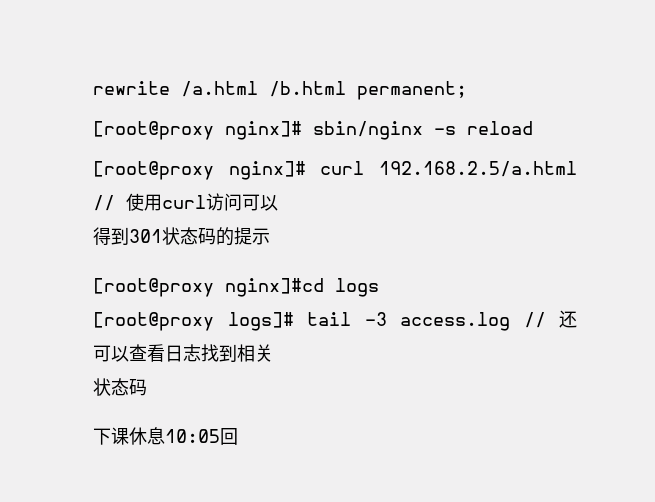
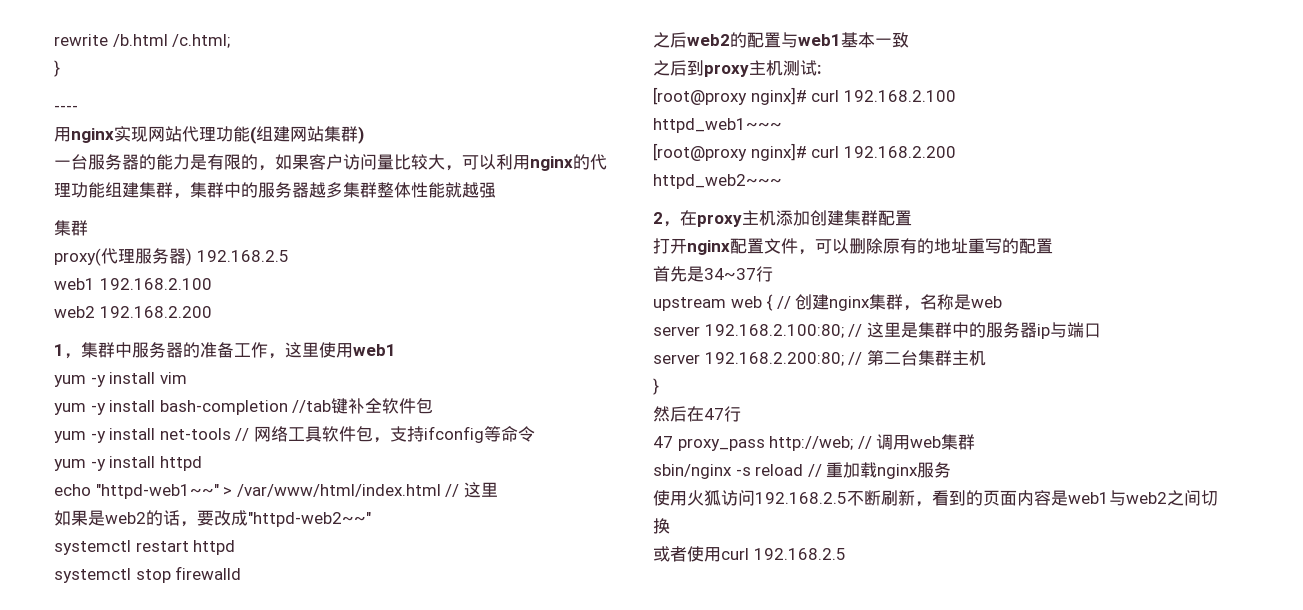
- rewrite /a.html /b.html permanent;
- [root@proxy nginx]# sbin/nginx -s reload
- [root@proxy nginx]# curl 192.168.2.5/a.html // 使用curl访问可以
- 得到301状态码的提示
- [root@proxy nginx]#cd logs
- [root@proxy logs]# tail -3 access.log // 还可以查看日志找到相关
- 状态码
- 下课休息10:05回
+ rewrite /b.html /c.html;
+ }
+ ----
+ 用nginx实现网站代理功能(组建网站集群)
+ 一台服务器的能力是有限的，如果客户访问量比较大，可以利用nginx的代理功能组建集群，集群中的服务器越多集群整体性能就越强
+ 集群
+ proxy(代理服务器) 192.168.2.5
+ web1 192.168.2.100
+ web2 192.168.2.200
+ 1，集群中服务器的准备工作，这里使用web1
+ yum -y install vim
+ yum -y install bash-completion //tab键补全软件包
+ yum -y install net-tools // 网络工具软件包，支持ifconfig等命令
+ yum -y install httpd
+ echo "httpd-web1~~" > /var/www/html/index.html // 这里
+ 如果是web2的话，要改成"httpd-web2~~"
+ systemctl restart httpd
+ systemctl stop firewalld
+ 之后web2的配置与web1基本一致
+ 之后到proxy主机测试:
+ [root@proxy nginx]# curl 192.168.2.100
+ httpd_web1~~~
+ [root@proxy nginx]# curl 192.168.2.200
+ httpd_web2~~~
+ 2，在proxy主机添加创建集群配置
+ 打开nginx配置文件，可以删除原有的地址重写的配置
+ 首先是34~37行
+ upstream web { // 创建nginx集群，名称是web
+ server 192.168.2.100:80; // 这里是集群中的服务器ip与端口
+ server 192.168.2.200:80; // 第二台集群主机
+ }
+ 然后在47行
+ 47 proxy_pass http://web; // 调用web集群
+ sbin/nginx -s reload // 重加载nginx服务
+ 使用火狐访问192.168.2.5不断刷新，看到的页面内容是web1与web2之间切换
+ 或者使用curl 192.168.2.5

